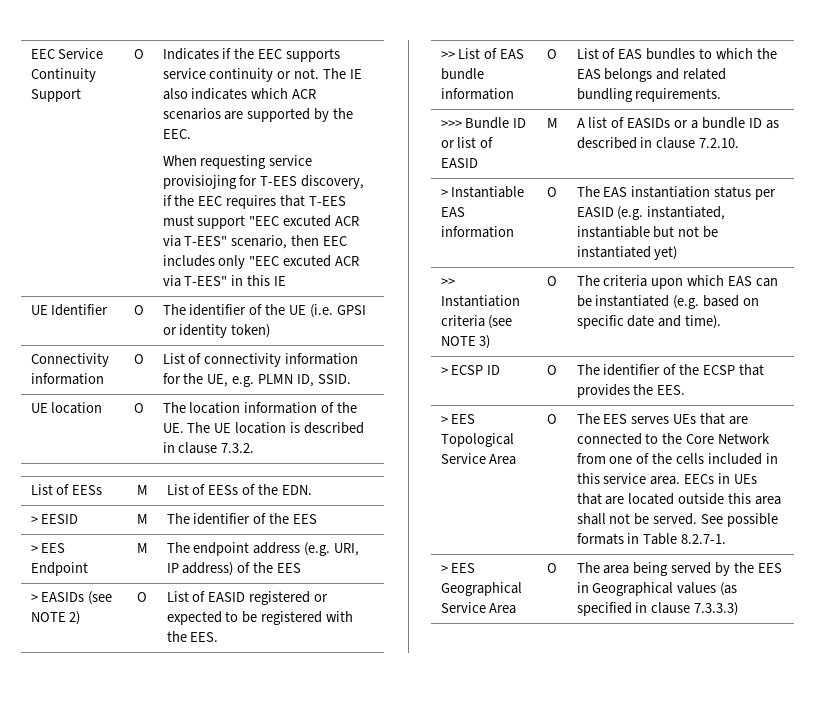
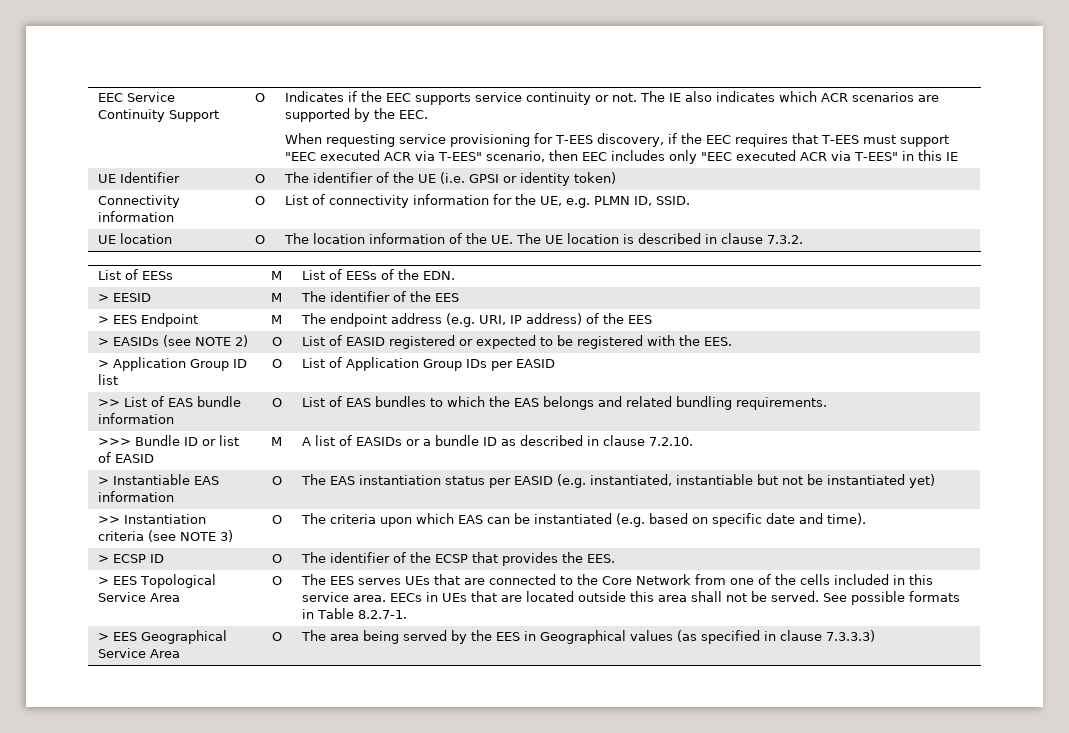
- When requesting service provisiojing for T-EES discovery, if the EEC requires that T-EES must support "EEC excuted ACR via T-EES" scenario, then EEC includes only "EEC excuted ACR via T-EES" in this IE
+ When requesting service provisioning for T-EES discovery, if the EEC requires that T-EES must support "EEC executed ACR via T-EES" scenario, then EEC includes only "EEC executed ACR via T-EES" in this IE
+ > Application Group ID list | O | List of Application Group IDs per EASID

